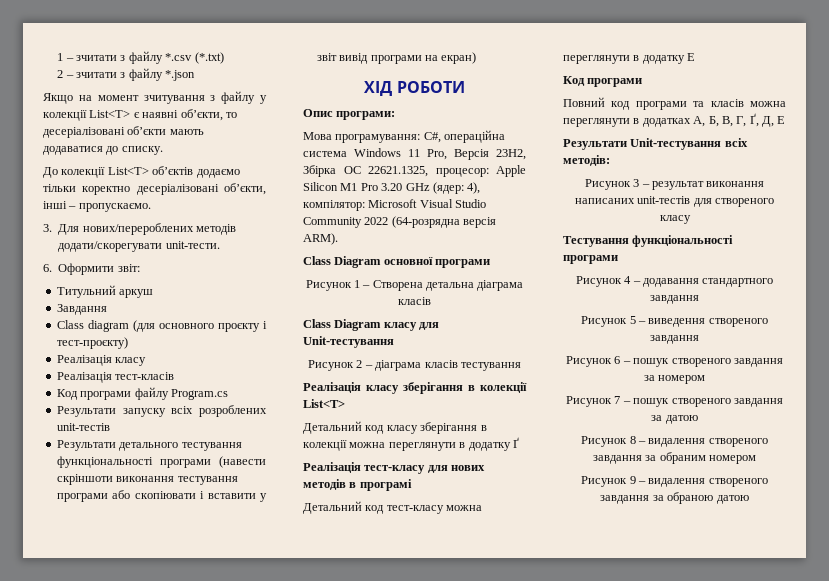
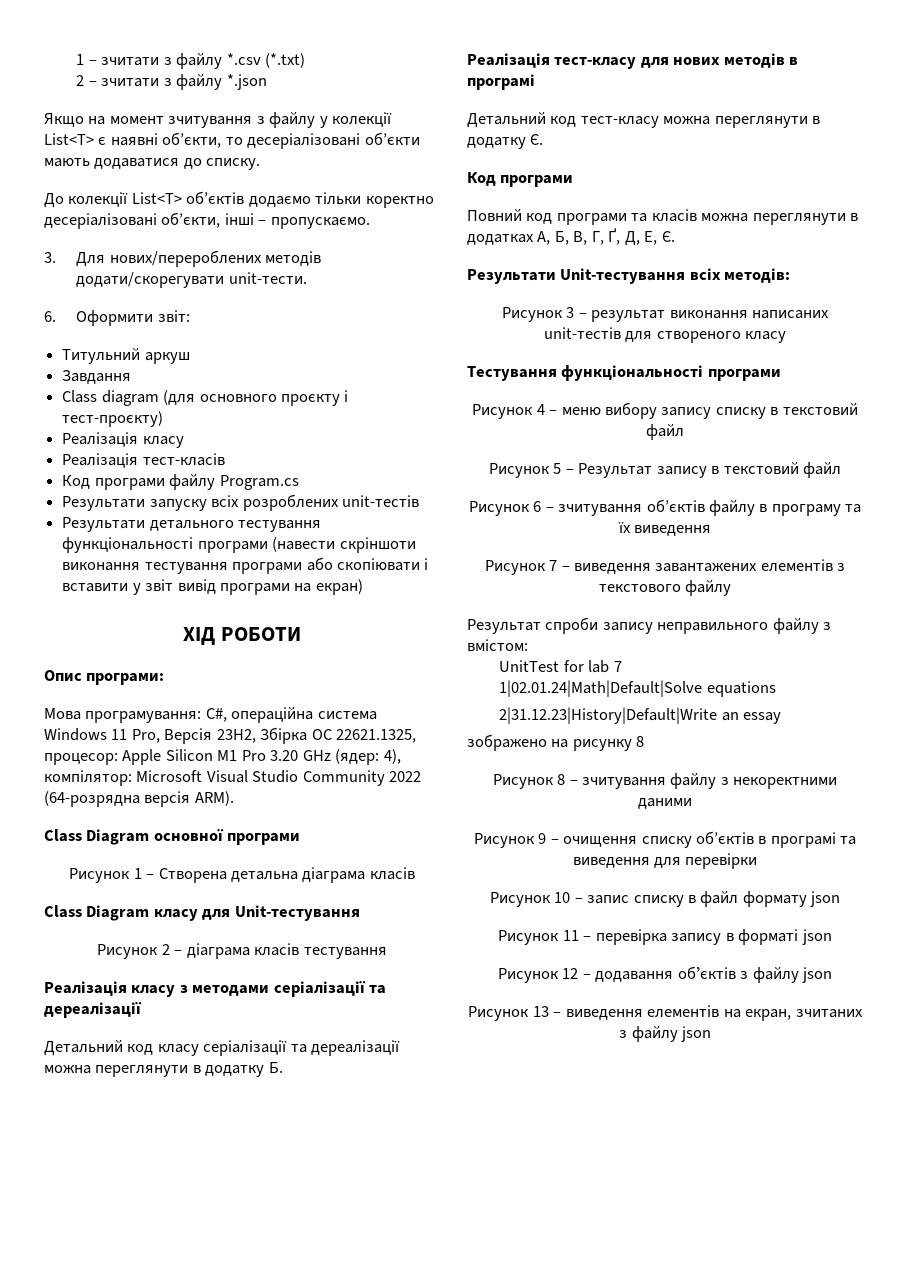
- Реалізація класу зберігання в колекції List<T>
+ Реалізація класу з методами серіалізації та дереалізації
- Детальний код класу зберігання в колекції можна переглянути в додатку Ґ
+ Детальний код класу серіалізації та дереалізації можна переглянути в додатку Б.
- Детальний код тест-класу можна переглянути в додатку Е
+ Детальний код тест-класу можна переглянути в додатку Є.
- Повний код програми та класів можна переглянути в додатках А, Б, В, Г, Ґ, Д, Е
+ Повний код програми та класів можна переглянути в додатках А, Б, В, Г, Ґ, Д, Е, Є.
- Рисунок 4 – додавання стандартного завдання
- Рисунок 5 – виведення створеного завдання
- Рисунок 6 – пошук створеного завдання за номером
- Рисунок 7 – пошук створеного завдання за датою
- Рисунок 8 – видалення створеного завдання за обраним номером
- Рисунок 9 – видалення створеного завдання за обраною датою
+ Рисунок 4 – меню вибору запису списку в текстовий файл
+ Рисунок 5 – Результат запису в текстовий файл
+ Рисунок 6 – зчитування об’єктів файлу в програму та їх виведення
+ Рисунок 7 – виведення завантажених елементів з текстового файлу
+ Результат спроби запису неправильного файлу з вмістом:
+ UnitTest for lab 7
+ 1|02.01.24|Math|Default|Solve equations
+ 2|31.12.23|History|Default|Write an essay
+ зображено на рисунку 8
+ Рисунок 8 – зчитування файлу з некоректними даними
+ Рисунок 9 – очищення списку об’єктів в програмі та виведення для перевірки
+ Рисунок 10 – запис списку в файл формату json
+ Рисунок 11 – перевірка запису в форматі json
+ Рисунок 12 – додавання обʼєктів з файлу json
+ Рисунок 13 – виведення елементів на екран, зчитаних з файлу json

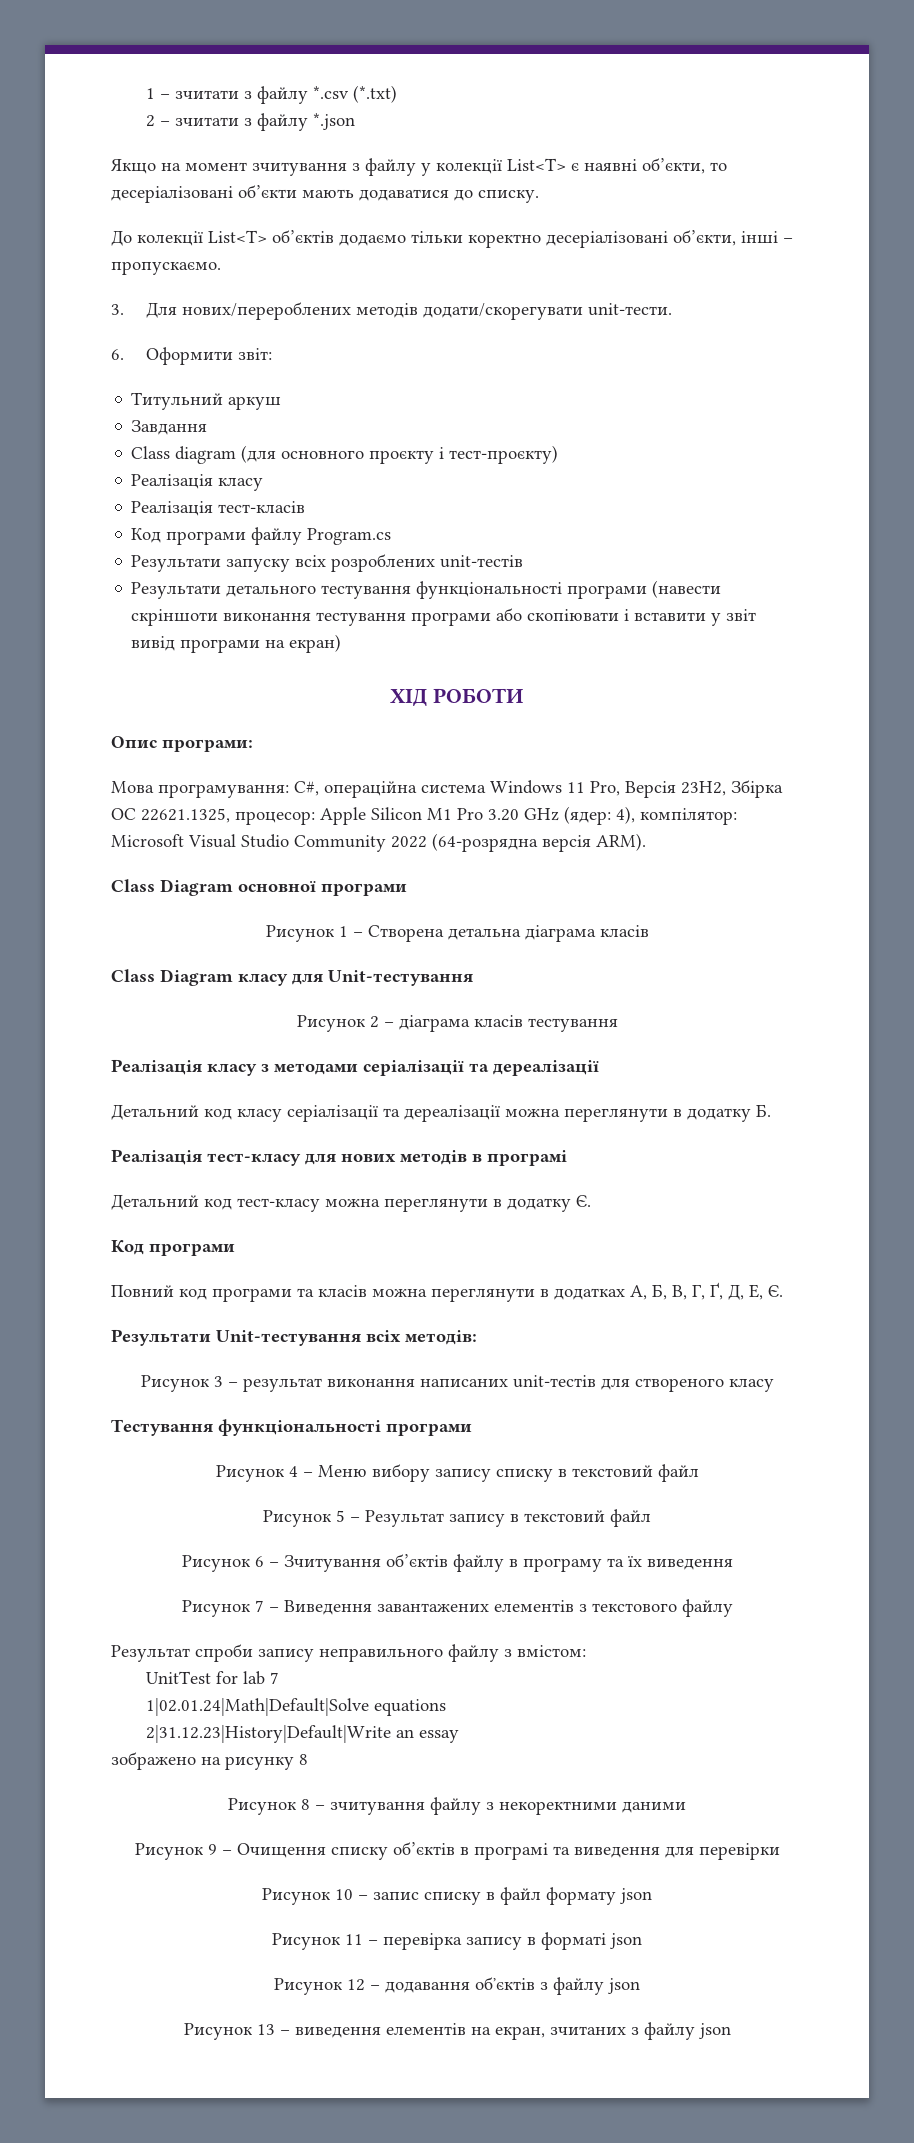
- Рисунок 4 – меню вибору запису списку в текстовий файл
+ Рисунок 4 – Меню вибору запису списку в текстовий файл
- Рисунок 6 – зчитування об’єктів файлу в програму та їх виведення
+ Рисунок 6 – Зчитування об’єктів файлу в програму та їх виведення
- Рисунок 7 – виведення завантажених елементів з текстового файлу
+ Рисунок 7 – Виведення завантажених елементів з текстового файлу
- Рисунок 9 – очищення списку об’єктів в програмі та виведення для перевірки
+ Рисунок 9 – Очищення списку об’єктів в програмі та виведення для перевірки

